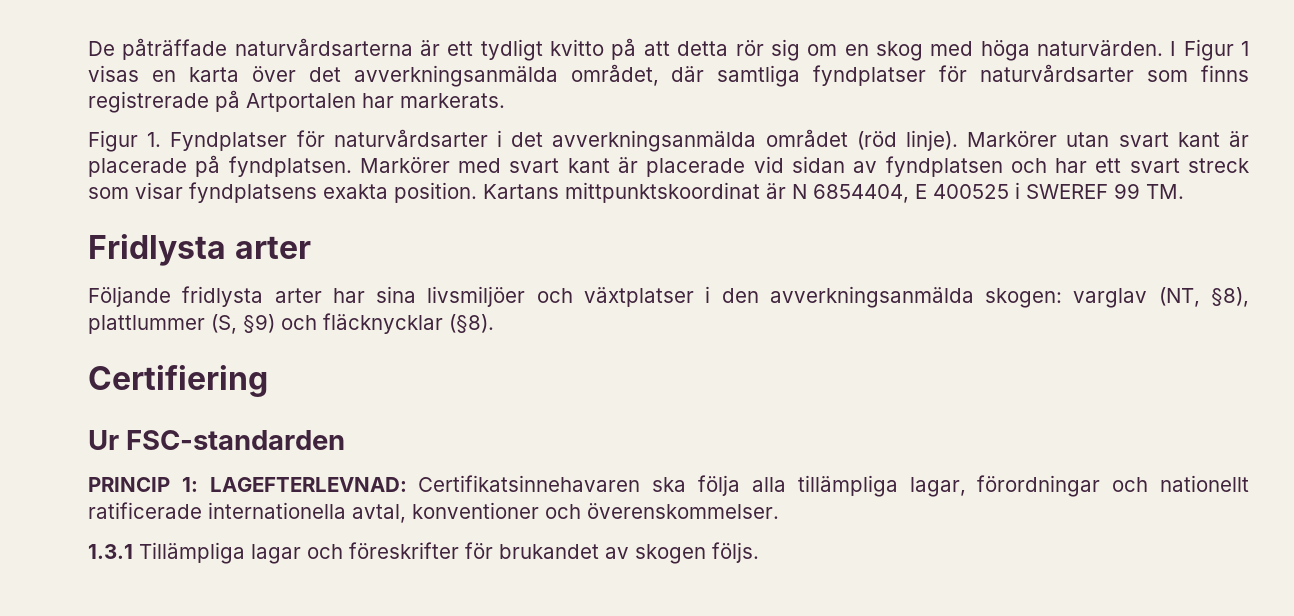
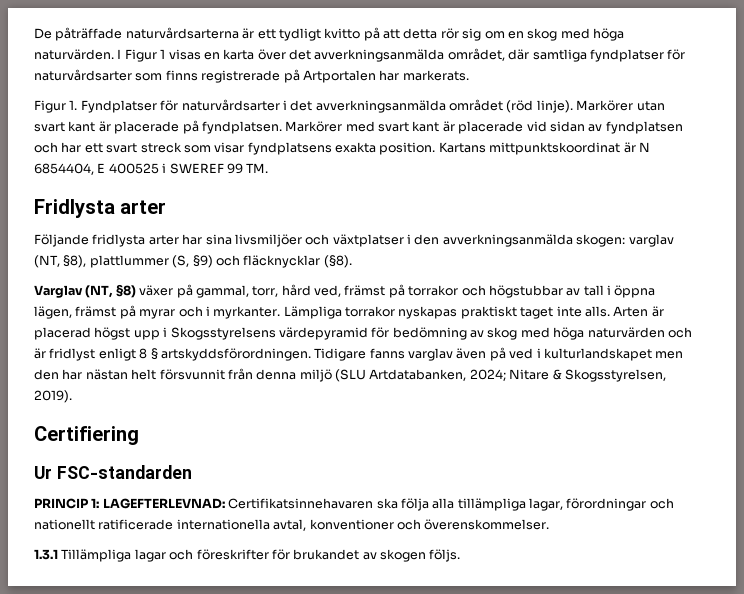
+ Varglav (NT, §8) växer på gammal, torr, hård ved, främst på torrakor och högstubbar av tall i öppna lägen, främst på myrar och i myrkanter. Lämpliga torrakor nyskapas praktiskt taget inte alls. Arten är placerad högst upp i Skogsstyrelsens värdepyramid för bedömning av skog med höga naturvärden och är fridlyst enligt 8 § artskyddsförordningen. Tidigare fanns varglav även på ved i kulturlandskapet men den har nästan helt försvunnit från denna miljö (SLU Artdatabanken, 2024; Nitare & Skogsstyrelsen, 2019).

